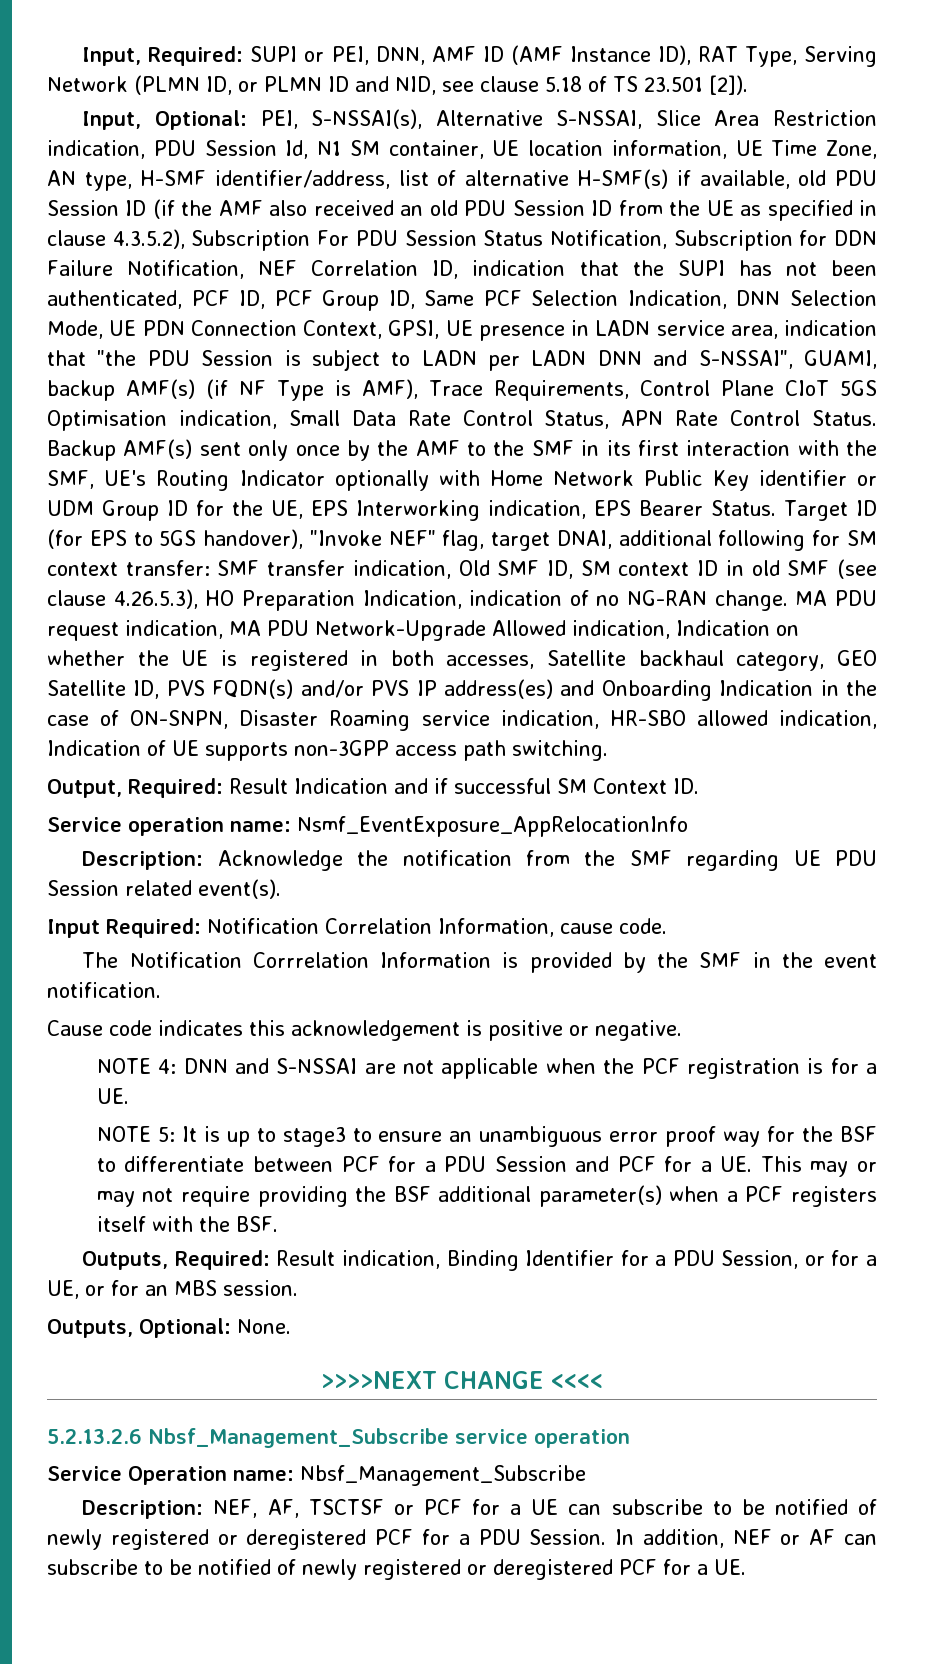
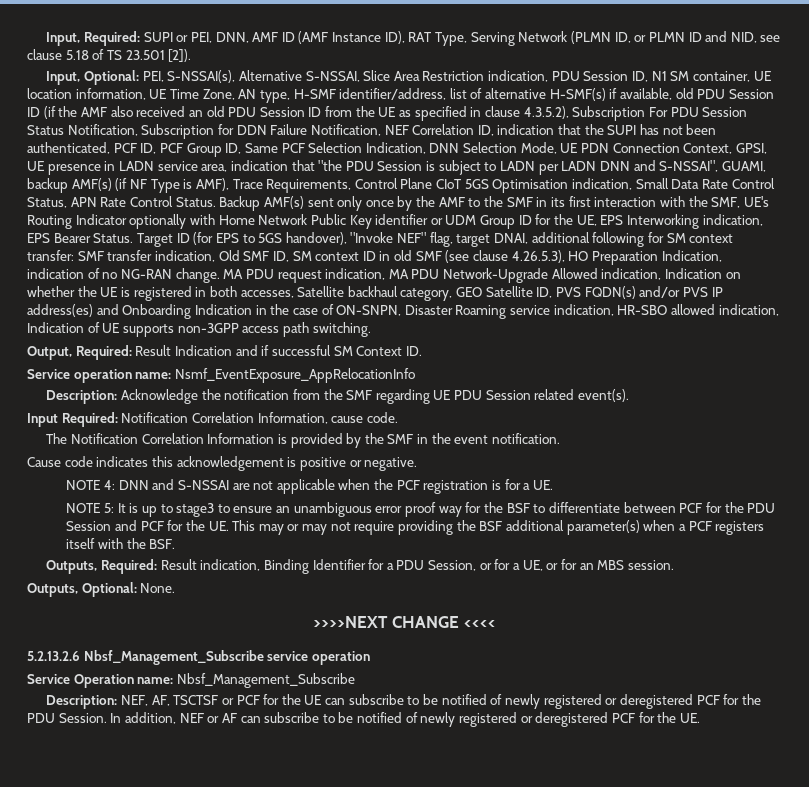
- PEI, S-NSSAI(s), Alternative S-NSSAI, Slice Area Restriction indication, PDU Session Id, N1 SM container, UE location information, UE Time Zone, AN type, H-SMF identifier/address, list of alternative H-SMF(s) if available, old PDU Session ID (if the AMF also received an old PDU Session ID from the UE as specified in clause 4.3.5.2), Subscription For PDU Session Status Notification, Subscription for DDN Failure Notification, NEF Correlation ID, indication that the SUPI has not been authenticated, PCF ID, PCF Group ID, Same PCF Selection Indication, DNN Selection Mode, UE PDN Connection Context, GPSI, UE presence in LADN service area, indication that "the PDU Session is subject to LADN per LADN DNN and S-NSSAI", GUAMI, backup AMF(s) (if NF Type is AMF), Trace Requirements, Control Plane CIoT 5GS Optimisation indication, Small Data Rate Control Status, APN Rate Control Status.
+ PEI, S-NSSAI(s), Alternative S-NSSAI, Slice Area Restriction indication, PDU Session ID, N1 SM container, UE location information, UE Time Zone, AN type, H-SMF identifier/address, list of alternative H-SMF(s) if available, old PDU Session ID (if the AMF also received an old PDU Session ID from the UE as specified in clause 4.3.5.2), Subscription For PDU Session Status Notification, Subscription for DDN Failure Notification, NEF Correlation ID, indication that the SUPI has not been authenticated, PCF ID, PCF Group ID, Same PCF Selection Indication, DNN Selection Mode, UE PDN Connection Context, GPSI, UE presence in LADN service area, indication that "the PDU Session is subject to LADN per LADN DNN and S-NSSAI", GUAMI, backup AMF(s) (if NF Type is AMF), Trace Requirements, Control Plane CIoT 5GS Optimisation indication, Small Data Rate Control Status, APN Rate Control Status.
- The Notification Corrrelation Information is provided by the SMF in the event notification.
+ The Notification Correlation Information is provided by the SMF in the event notification.
- NOTE 5: It is up to stage3 to ensure an unambiguous error proof way for the BSF to differentiate between PCF for a PDU Session and PCF for a UE. This may or may not require providing the BSF additional parameter(s) when a PCF registers itself with the BSF.
+ NOTE 5: It is up to stage3 to ensure an unambiguous error proof way for the BSF to differentiate between PCF for the PDU Session and PCF for the UE. This may or may not require providing the BSF additional parameter(s) when a PCF registers itself with the BSF.
- Description: NEF, AF, TSCTSF or PCF for a UE can subscribe to be notified of newly registered or deregistered PCF for a PDU Session.
+ Description: NEF, AF, TSCTSF or PCF for the UE can subscribe to be notified of newly registered or deregistered PCF for the PDU Session.
- In addition, NEF or AF can subscribe to be notified of newly registered or deregistered PCF for a UE.
+ In addition, NEF or AF can subscribe to be notified of newly registered or deregistered PCF for the UE.

